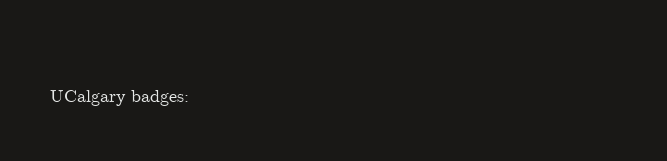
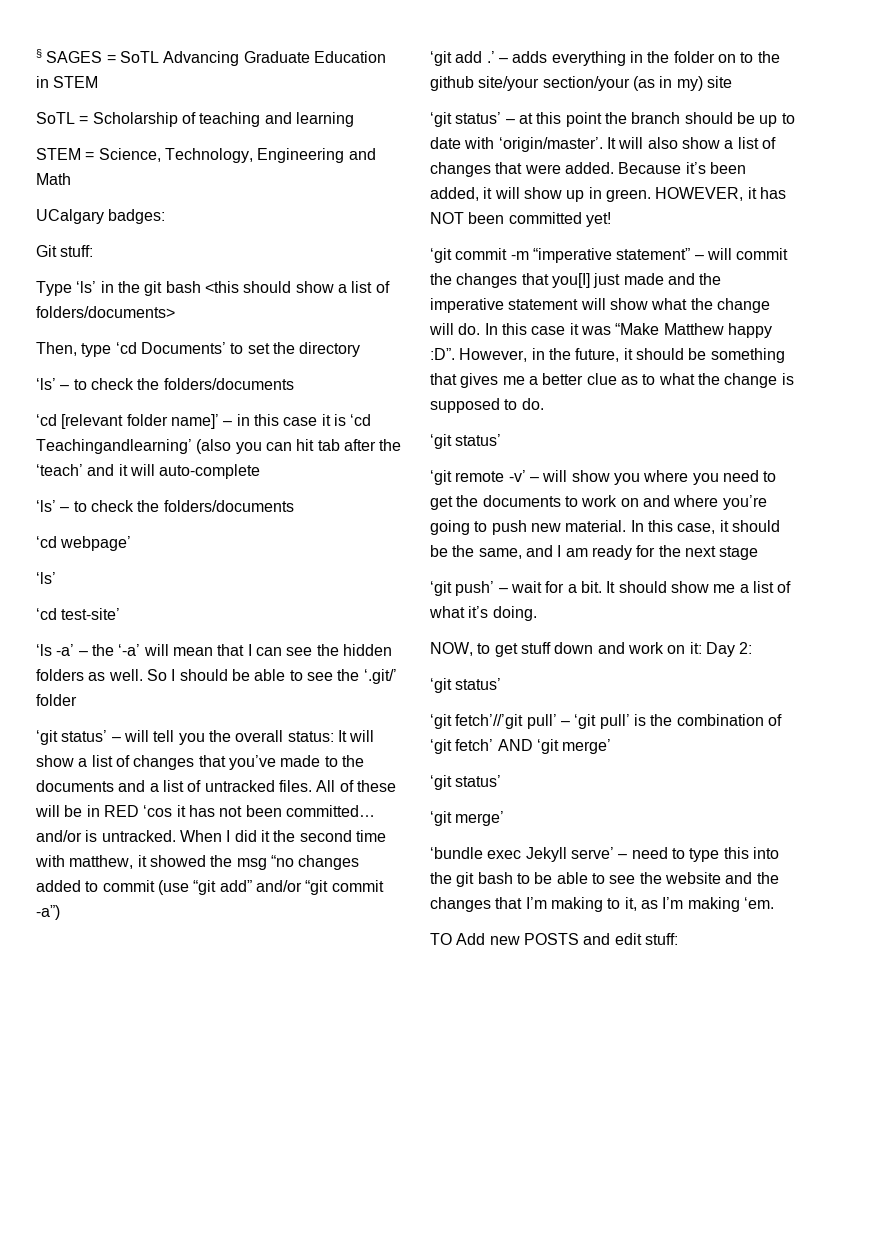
+ § SAGES = SoTL Advancing Graduate Education in STEM
+ SoTL = Scholarship of teaching and learning
+ STEM = Science, Technology, Engineering and Math
  UCalgary badges:
+ Git stuff:
+ Type ‘ls’ in the git bash <this should show a list of folders/documents>
+ Then, type ‘cd Documents’ to set the directory
+ ‘ls’ – to check the folders/documents
+ ‘cd [relevant folder name]’ – in this case it is ‘cd Teachingandlearning’ (also you can hit tab after the ‘teach’ and it will auto-complete
+ ‘ls’ – to check the folders/documents
+ ‘cd webpage’
+ ‘ls’
+ ‘cd test-site’
+ ‘ls -a’ – the ‘-a’ will mean that I can see the hidden folders as well. So I should be able to see the ‘.git/’ folder
+ ‘git status’ – will tell you the overall status: It will show a list of changes that you’ve made to the documents and a list of untracked files. All of these will be in RED ‘cos it has not been committed… and/or is untracked. When I did it the second time with matthew, it showed the msg “no changes added to commit (use “git add” and/or “git commit -a”)
+ ‘git add .’ – adds everything in the folder on to the github site/your section/your (as in my) site
+ ‘git status’ – at this point the branch should be up to date with ‘origin/master’. It will also show a list of changes that were added. Because it’s been added, it will show up in green. HOWEVER, it has NOT been committed yet!
+ ‘git commit -m “imperative statement” – will commit the changes that you[I] just made and the imperative statement will show what the change will do. In this case it was “Make Matthew happy :D”. However, in the future, it should be something that gives me a better clue as to what the change is supposed to do.
+ ‘git status’
+ ‘git remote -v’ – will show you where you need to get the documents to work on and where you’re going to push new material. In this case, it should be the same, and I am ready for the next stage
+ ‘git push’ – wait for a bit. It should show me a list of what it’s doing.
+ NOW, to get stuff down and work on it: Day 2:
+ ‘git status’
+ ‘git fetch’//’git pull’ – ‘git pull’ is the combination of ‘git fetch’ AND ‘git merge’
+ ‘git status’
+ ‘git merge’
+ ‘bundle exec Jekyll serve’ – need to type this into the git bash to be able to see the website and the changes that I’m making to it, as I’m making ‘em.
+ TO Add new POSTS and edit stuff:

